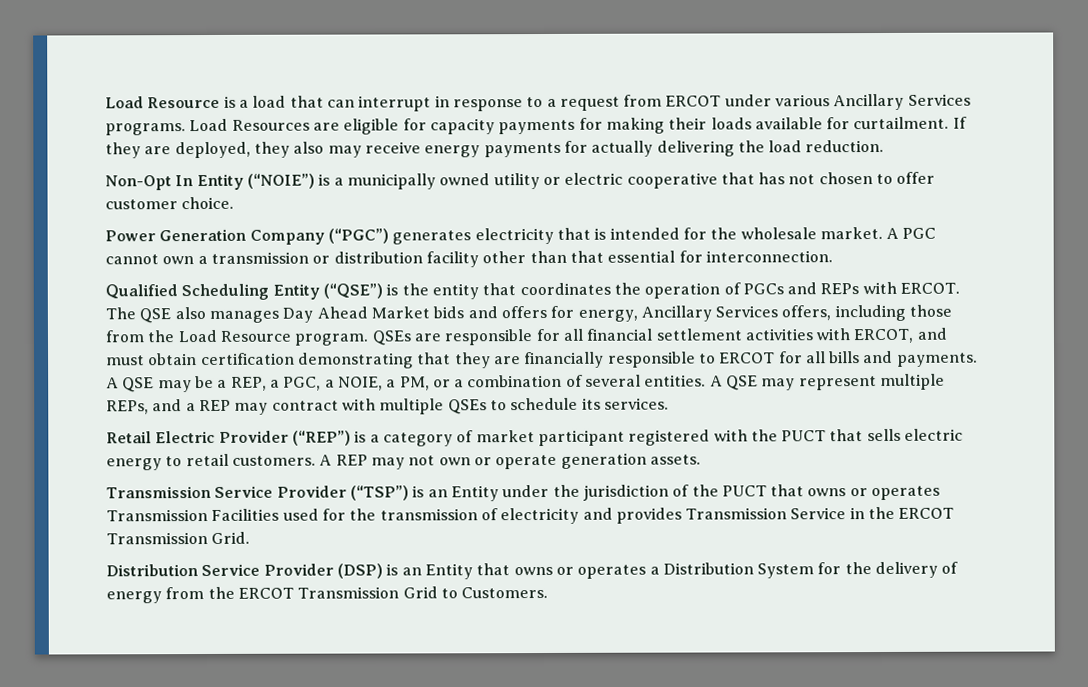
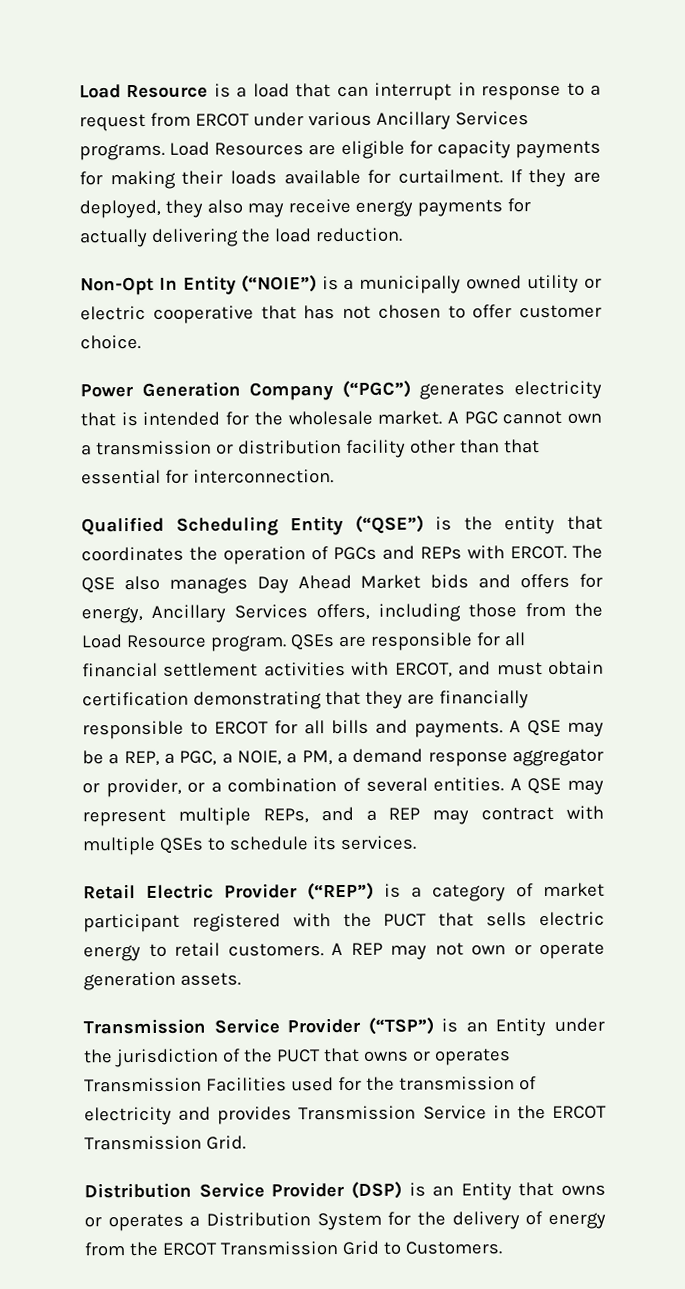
- A QSE may be a REP, a PGC, a NOIE, a PM, or a combination of several entities.
+ A QSE may be a REP, a PGC, a NOIE, a PM, a demand response aggregator or provider, or a combination of several entities.

